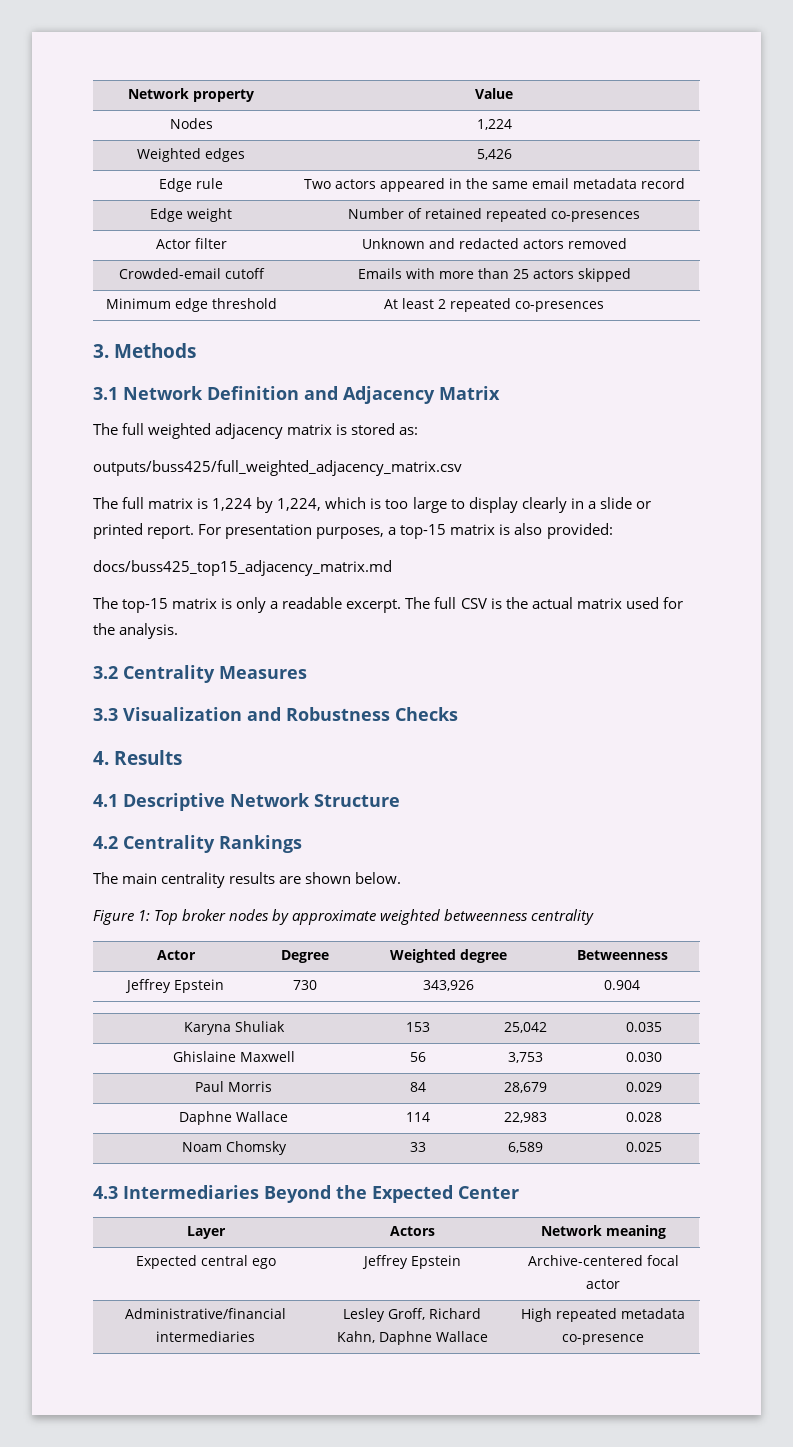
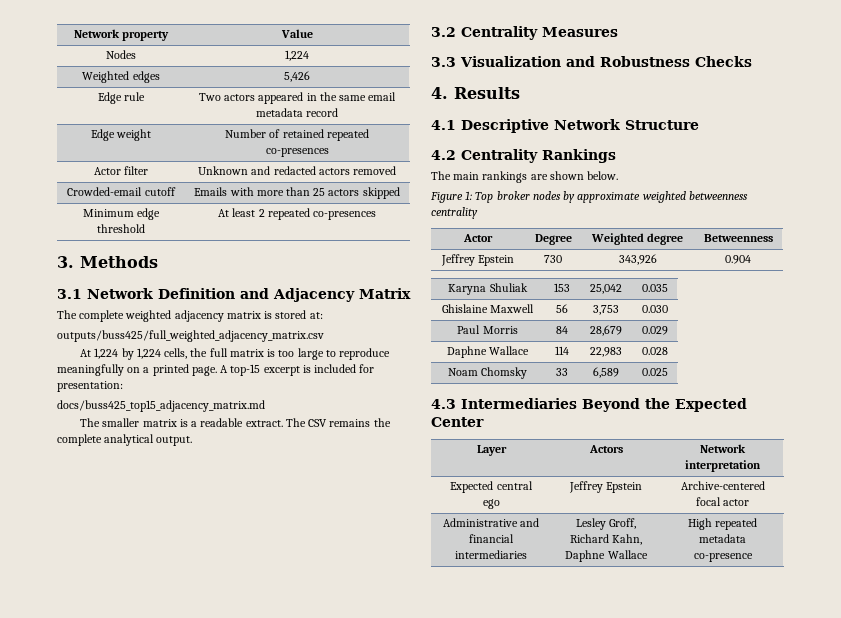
- The full weighted adjacency matrix is stored as:
+ The complete weighted adjacency matrix is stored at:
- The full matrix is 1,224 by 1,224, which is too large to display clearly in a slide or printed report. For presentation purposes, a top-15 matrix is also provided:
+ At 1,224 by 1,224 cells, the full matrix is too large to reproduce meaningfully on a printed page. A top-15 excerpt is included for presentation:
- The top-15 matrix is only a readable excerpt. The full CSV is the actual matrix used for the analysis.
+ The smaller matrix is a readable extract. The CSV remains the complete analytical output.
- The main centrality results are shown below.
+ The main rankings are shown below.
- Layer | Actors | Network meaning
+ Layer | Actors | Network interpretation
- Administrative/financial intermediaries | Lesley Groff, Richard Kahn, Daphne Wallace | High repeated metadata co-presence
+ Administrative and financial intermediaries | Lesley Groff, Richard Kahn, Daphne Wallace | High repeated metadata co-presence

